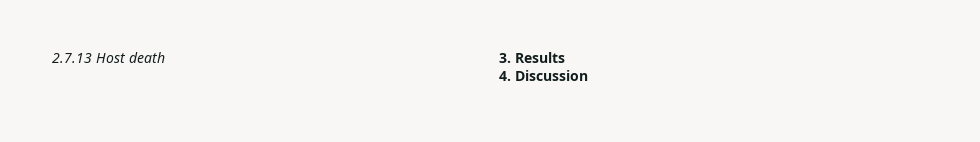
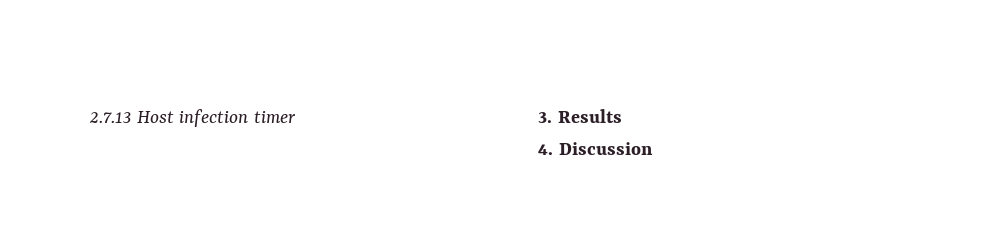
- 2.7.13 Host death
+ 2.7.13 Host infection timer

